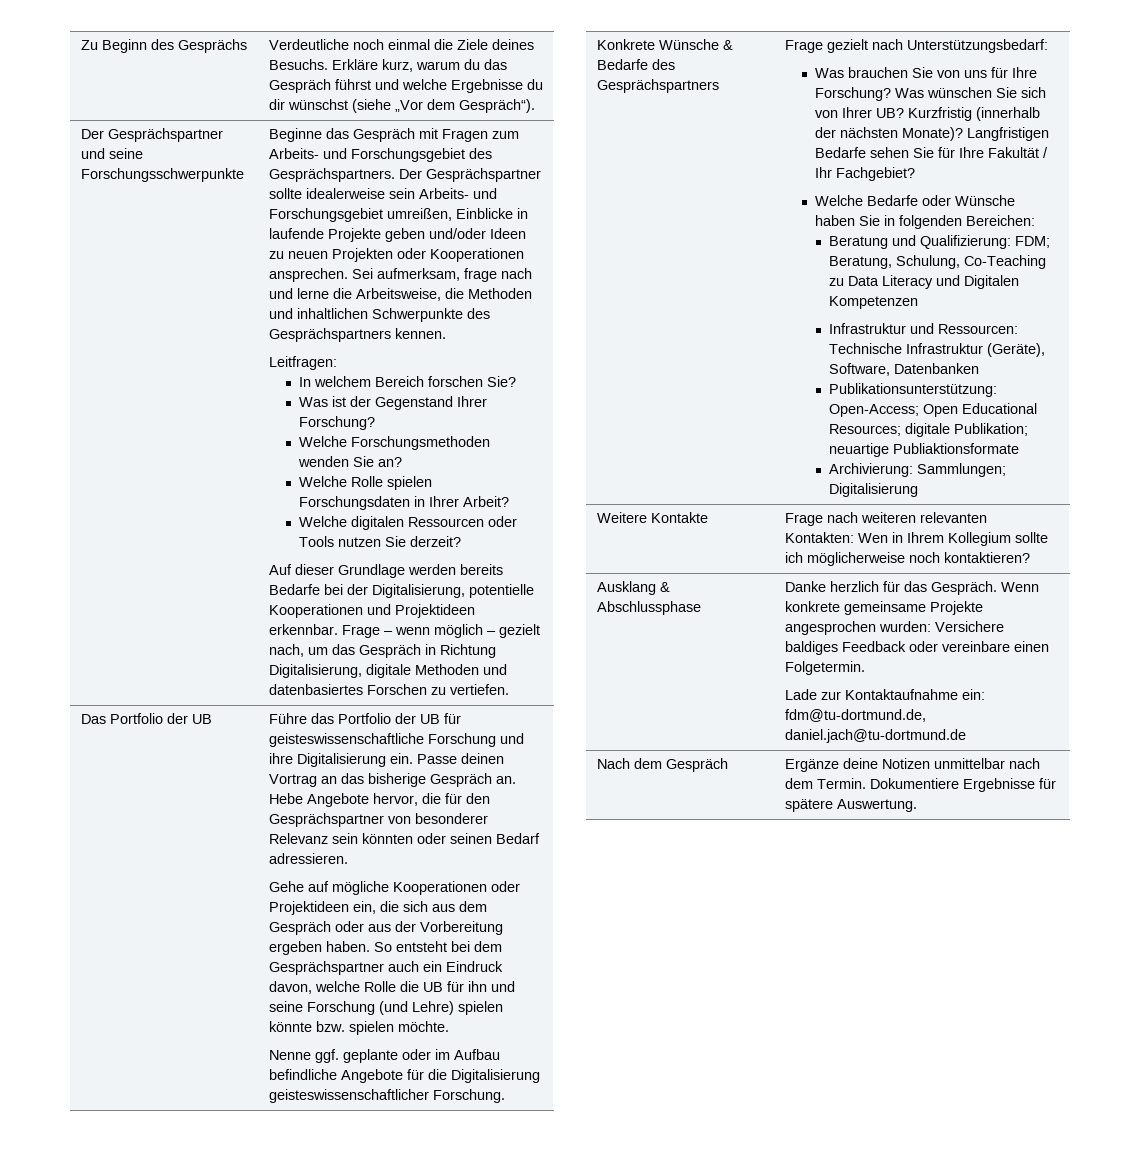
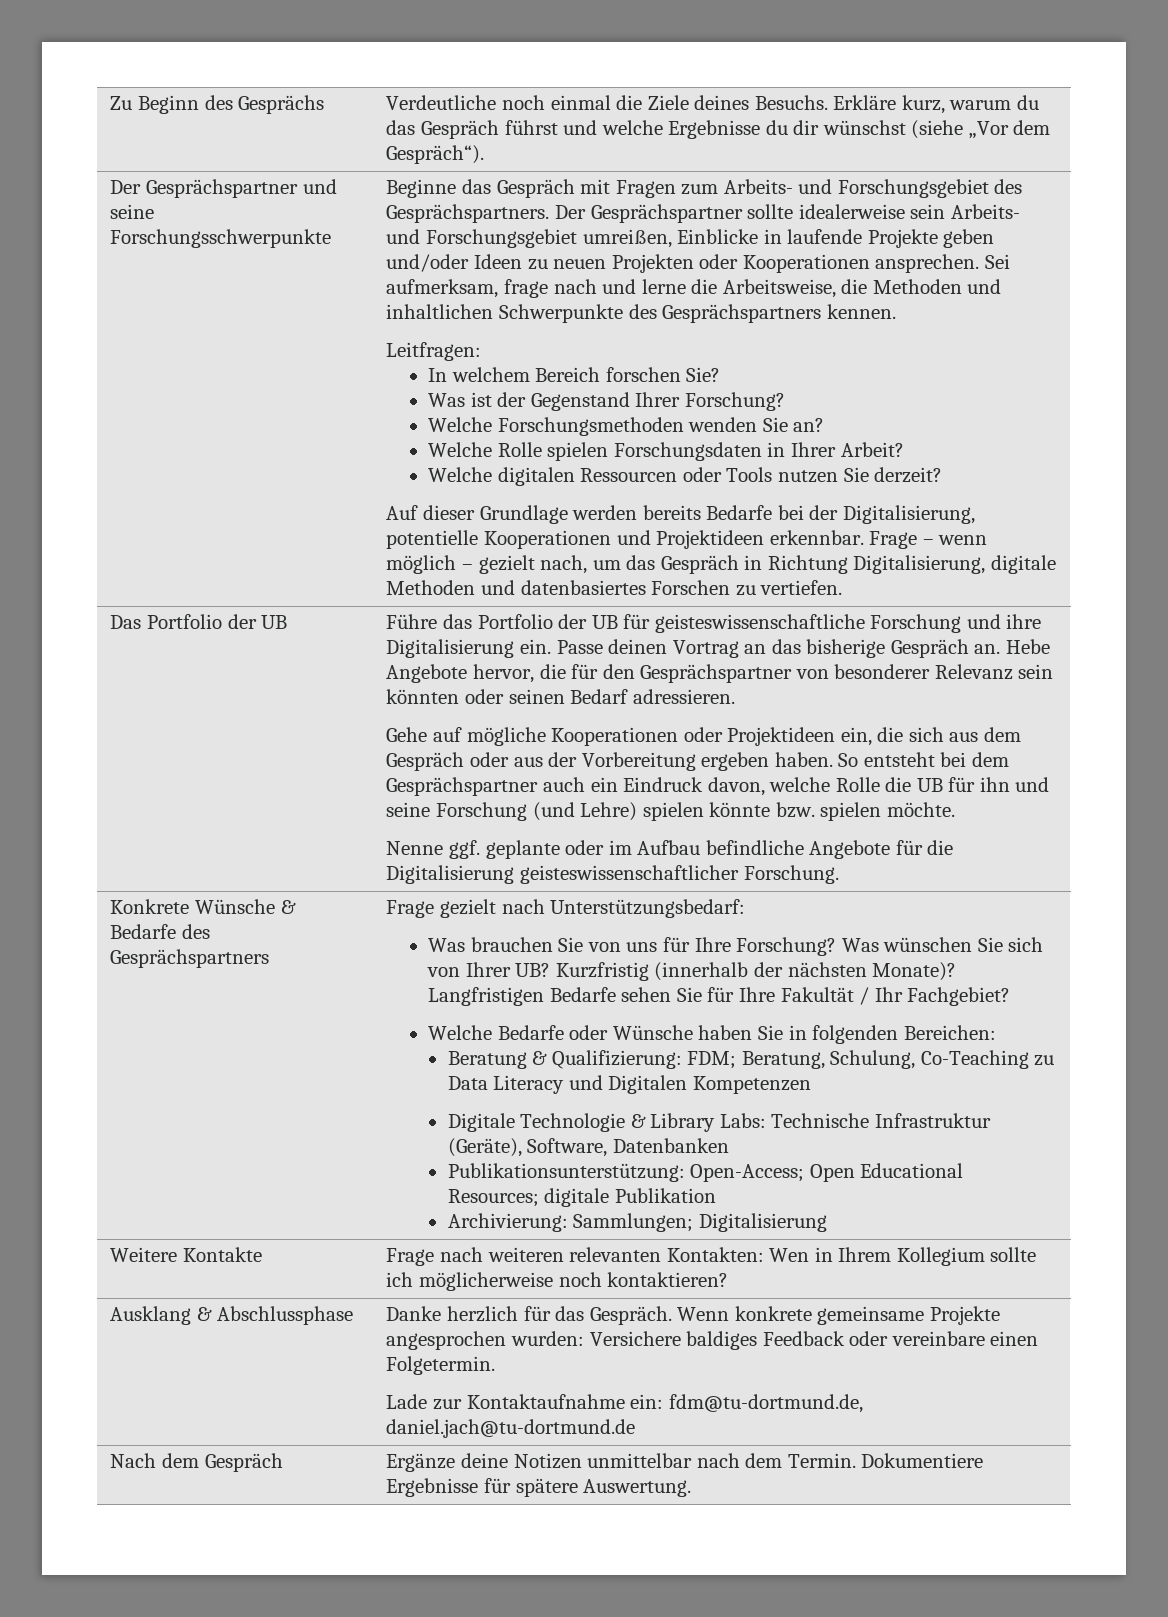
- Beratung und Qualifizierung: FDM; Beratung, Schulung, Co-Teaching zu Data Literacy und Digitalen Kompetenzen
+ Beratung & Qualifizierung: FDM; Beratung, Schulung, Co-Teaching zu Data Literacy und Digitalen Kompetenzen
- Infrastruktur und Ressourcen: Technische Infrastruktur (Geräte), Software, Datenbanken
+ Digitale Technologie & Library Labs: Technische Infrastruktur (Geräte), Software, Datenbanken
- Publikationsunterstützung: Open-Access; Open Educational Resources; digitale Publikation; neuartige Publiaktionsformate
+ Publikationsunterstützung: Open-Access; Open Educational Resources; digitale Publikation

